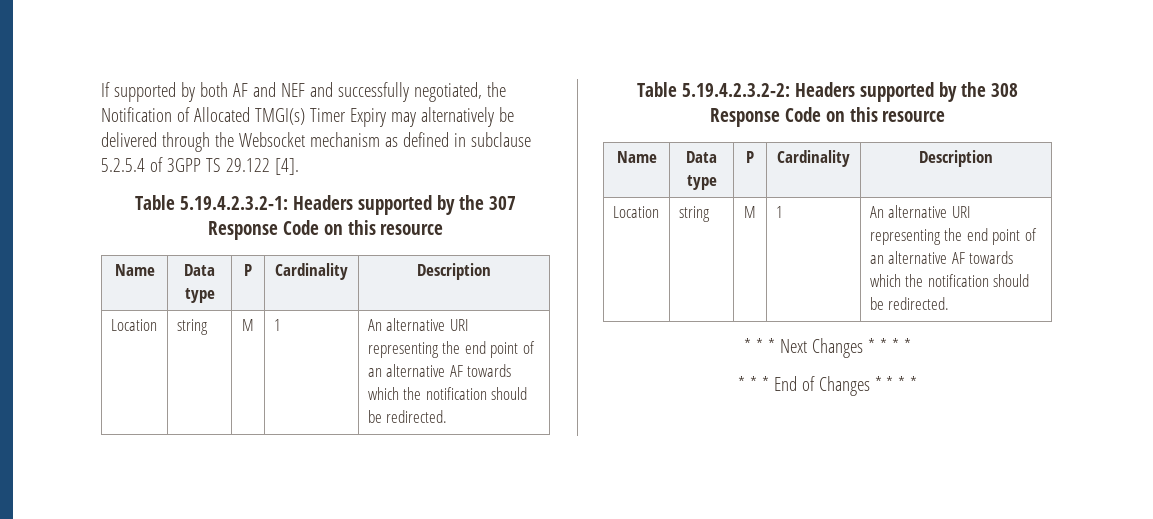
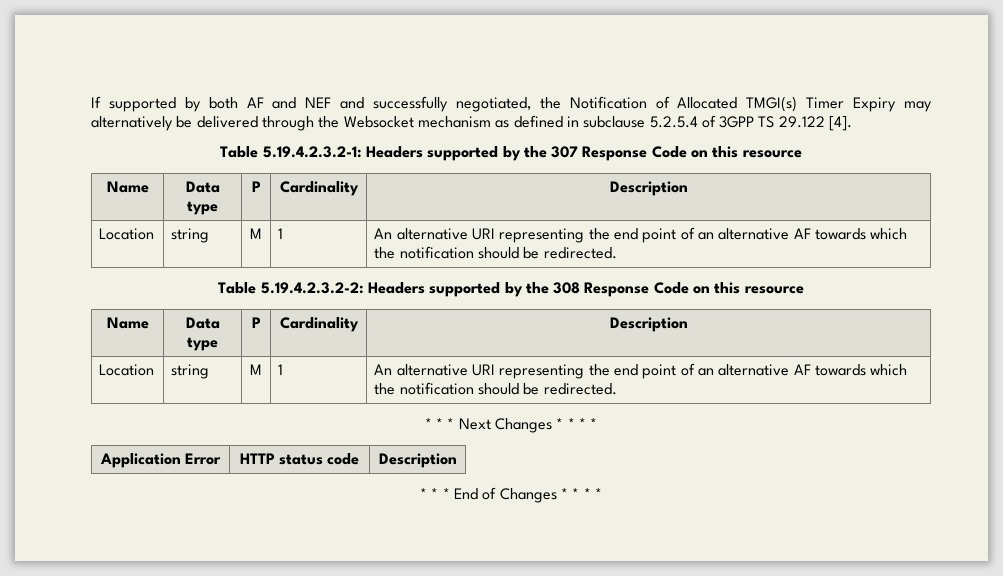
+ Application Error | HTTP status code | Description

